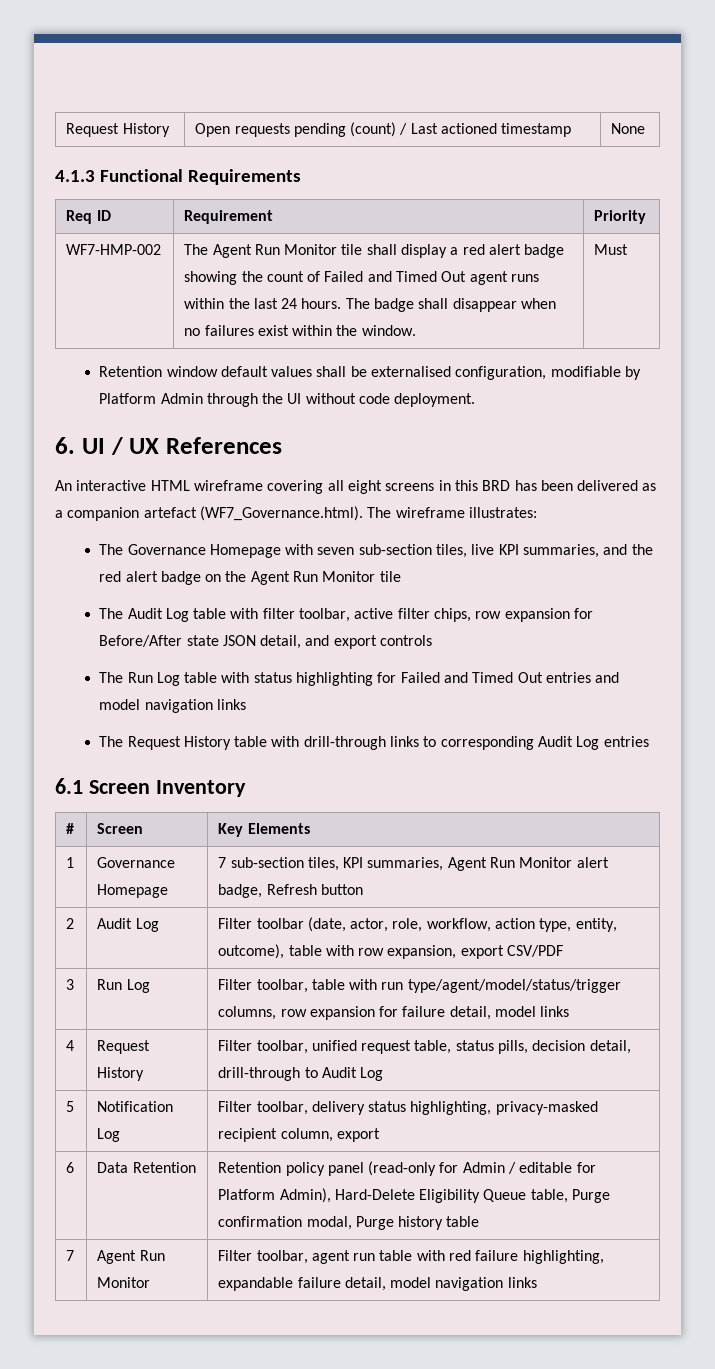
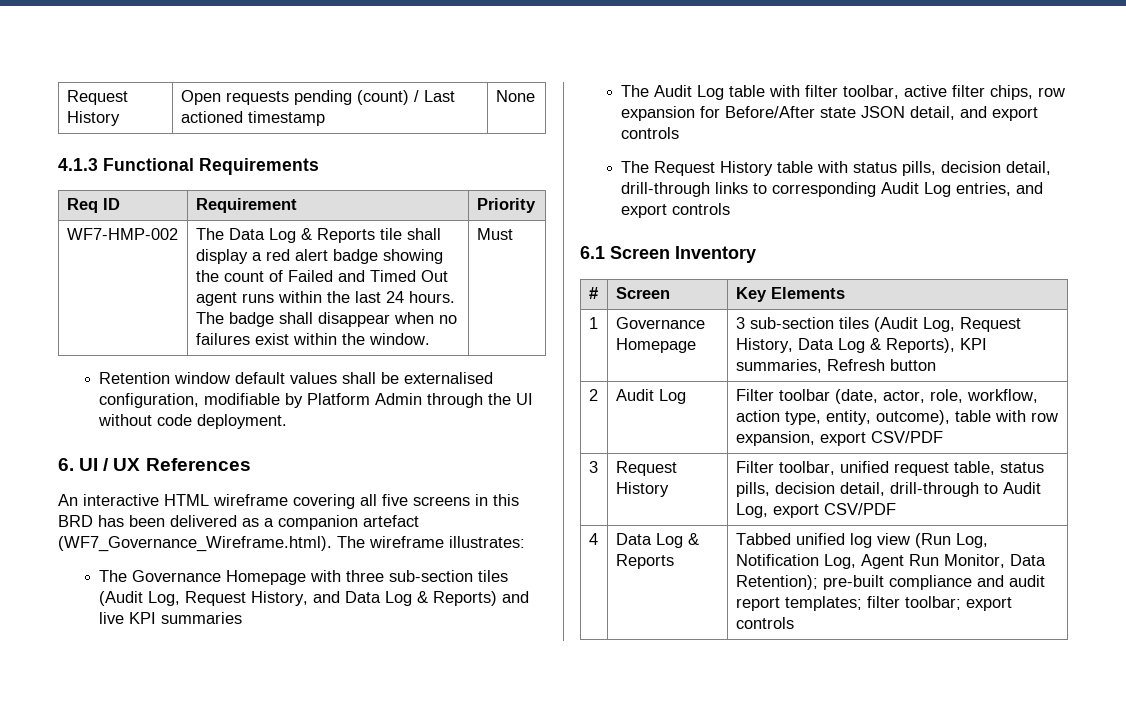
- WF7-HMP-002 | The Agent Run Monitor tile shall display a red alert badge showing the count of Failed and Timed Out agent runs within the last 24 hours. The badge shall disappear when no failures exist within the window. | Must
+ WF7-HMP-002 | The Data Log & Reports tile shall display a red alert badge showing the count of Failed and Timed Out agent runs within the last 24 hours. The badge shall disappear when no failures exist within the window. | Must
- An interactive HTML wireframe covering all eight screens in this BRD has been delivered as a companion artefact (WF7_Governance.html). The wireframe illustrates:
+ An interactive HTML wireframe covering all five screens in this BRD has been delivered as a companion artefact (WF7_Governance_Wireframe.html). The wireframe illustrates:
- The Governance Homepage with seven sub-section tiles, live KPI summaries, and the red alert badge on the Agent Run Monitor tile
+ The Governance Homepage with three sub-section tiles (Audit Log, Request History, and Data Log & Reports) and live KPI summaries
- The Run Log table with status highlighting for Failed and Timed Out entries and model navigation links
- The Request History table with drill-through links to corresponding Audit Log entries
+ The Request History table with status pills, decision detail, drill-through links to corresponding Audit Log entries, and export controls
- 1 | Governance Homepage | 7 sub-section tiles, KPI summaries, Agent Run Monitor alert badge, Refresh button
+ 1 | Governance Homepage | 3 sub-section tiles (Audit Log, Request History, Data Log & Reports), KPI summaries, Refresh button
- 3 | Run Log | Filter toolbar, table with run type/agent/model/status/trigger columns, row expansion for failure detail, model links
- 4 | Request History | Filter toolbar, unified request table, status pills, decision detail, drill-through to Audit Log
- 5 | Notification Log | Filter toolbar, delivery status highlighting, privacy-masked recipient column, export
- 6 | Data Retention | Retention policy panel (read-only for Admin / editable for Platform Admin), Hard-Delete Eligibility Queue table, Purge confirmation modal, Purge history table
- 7 | Agent Run Monitor | Filter toolbar, agent run table with red failure highlighting, expandable failure detail, model navigation links
+ 3 | Request History | Filter toolbar, unified request table, status pills, decision detail, drill-through to Audit Log, export CSV/PDF
+ 4 | Data Log & Reports | Tabbed unified log view (Run Log, Notification Log, Agent Run Monitor, Data Retention); pre-built compliance and audit report templates; filter toolbar; export controls

